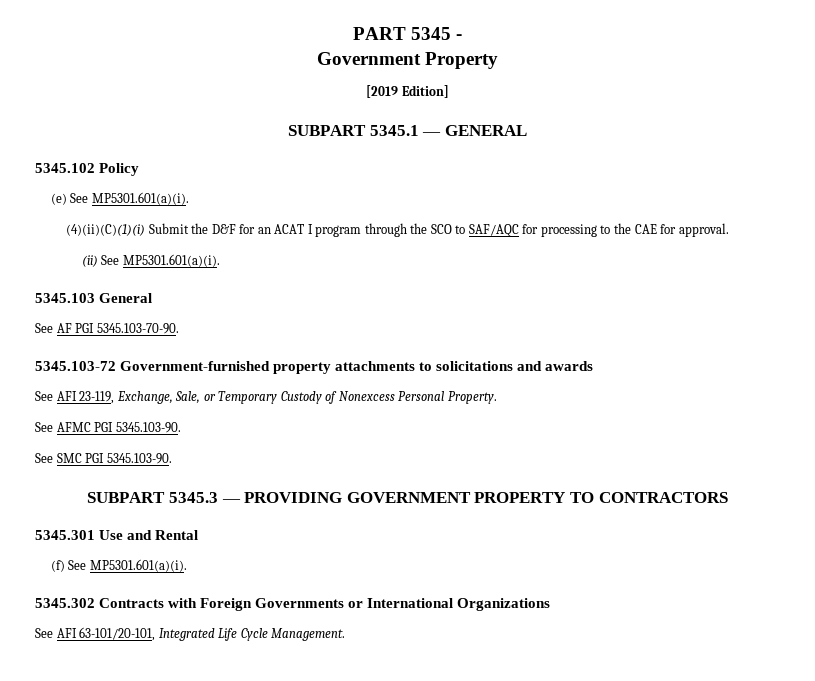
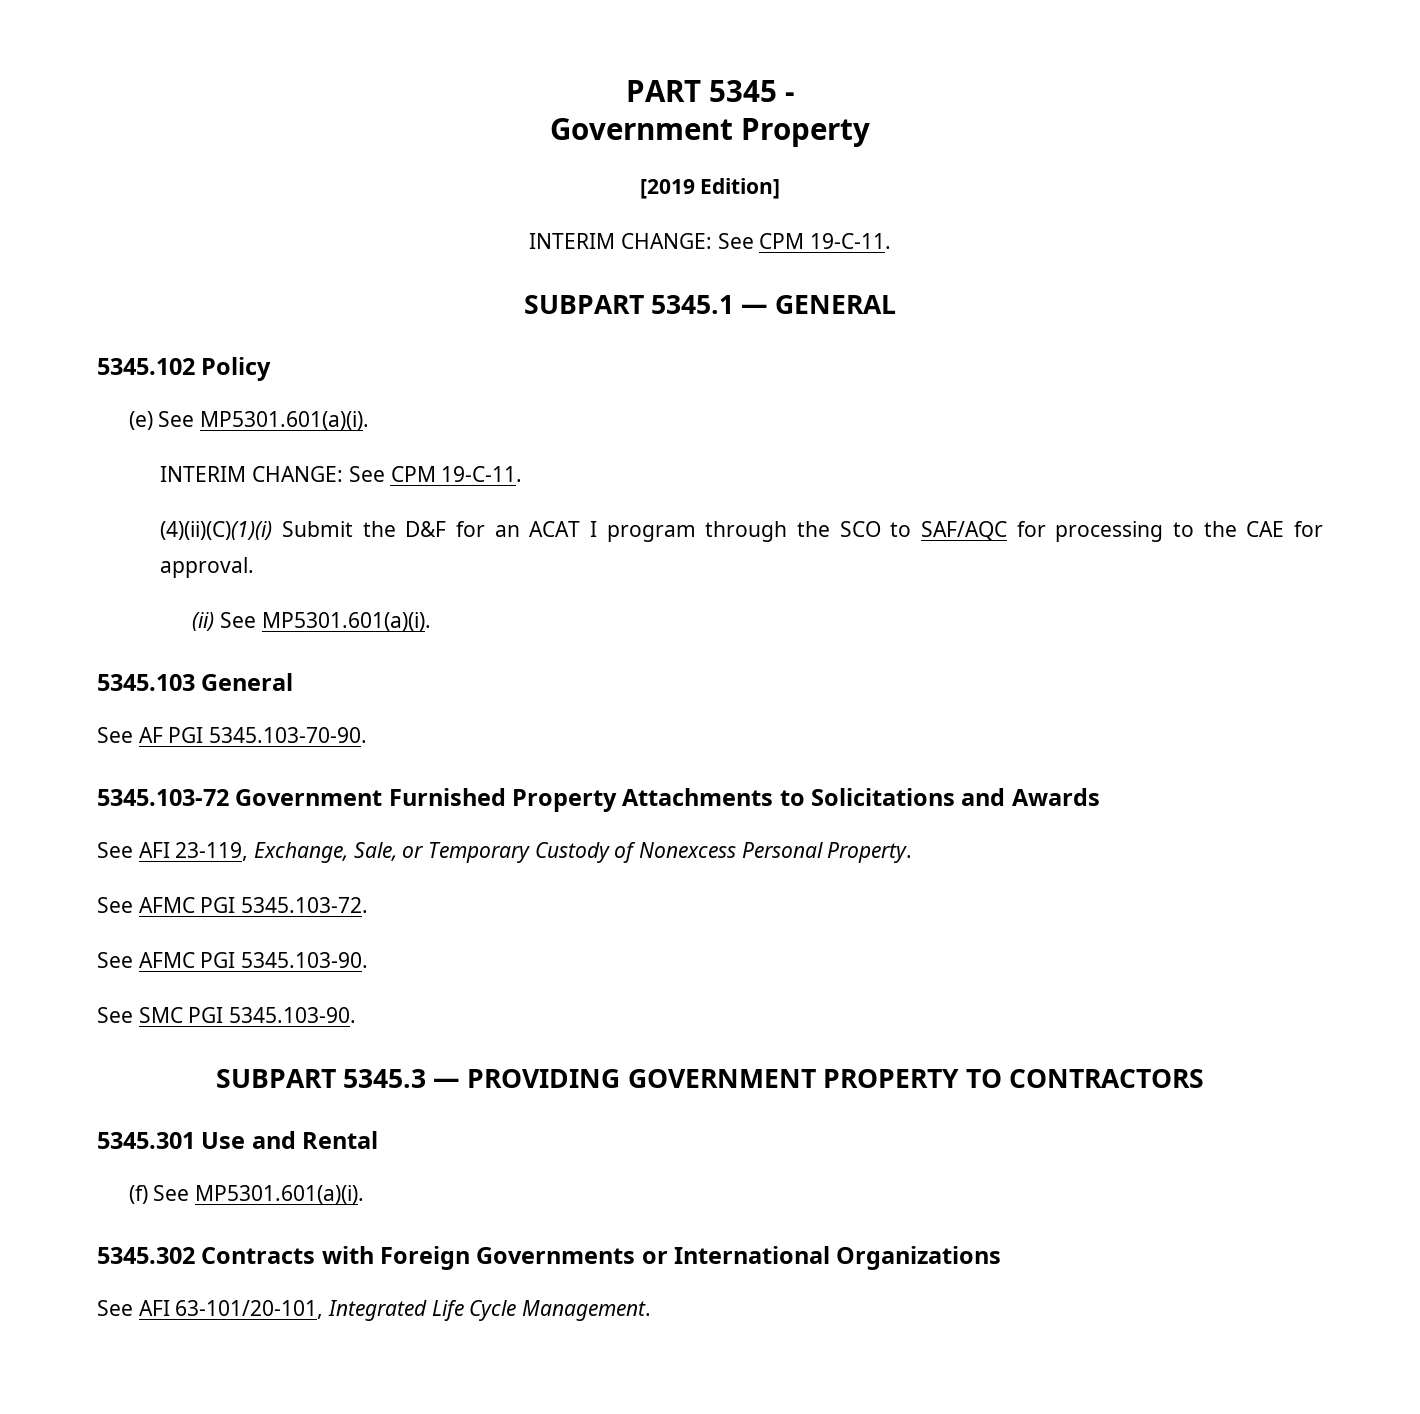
  [2019 Edition]
+ INTERIM CHANGE: See CPM 19-C-11.
  (e) See MP5301.601(a)(i).
+ INTERIM CHANGE: See CPM 19-C-11.
- 5345.103-72 Government-furnished property attachments to solicitations and awards
+ 5345.103-72 Government Furnished Property Attachments to Solicitations and Awards
+ See AFMC PGI 5345.103-72.

